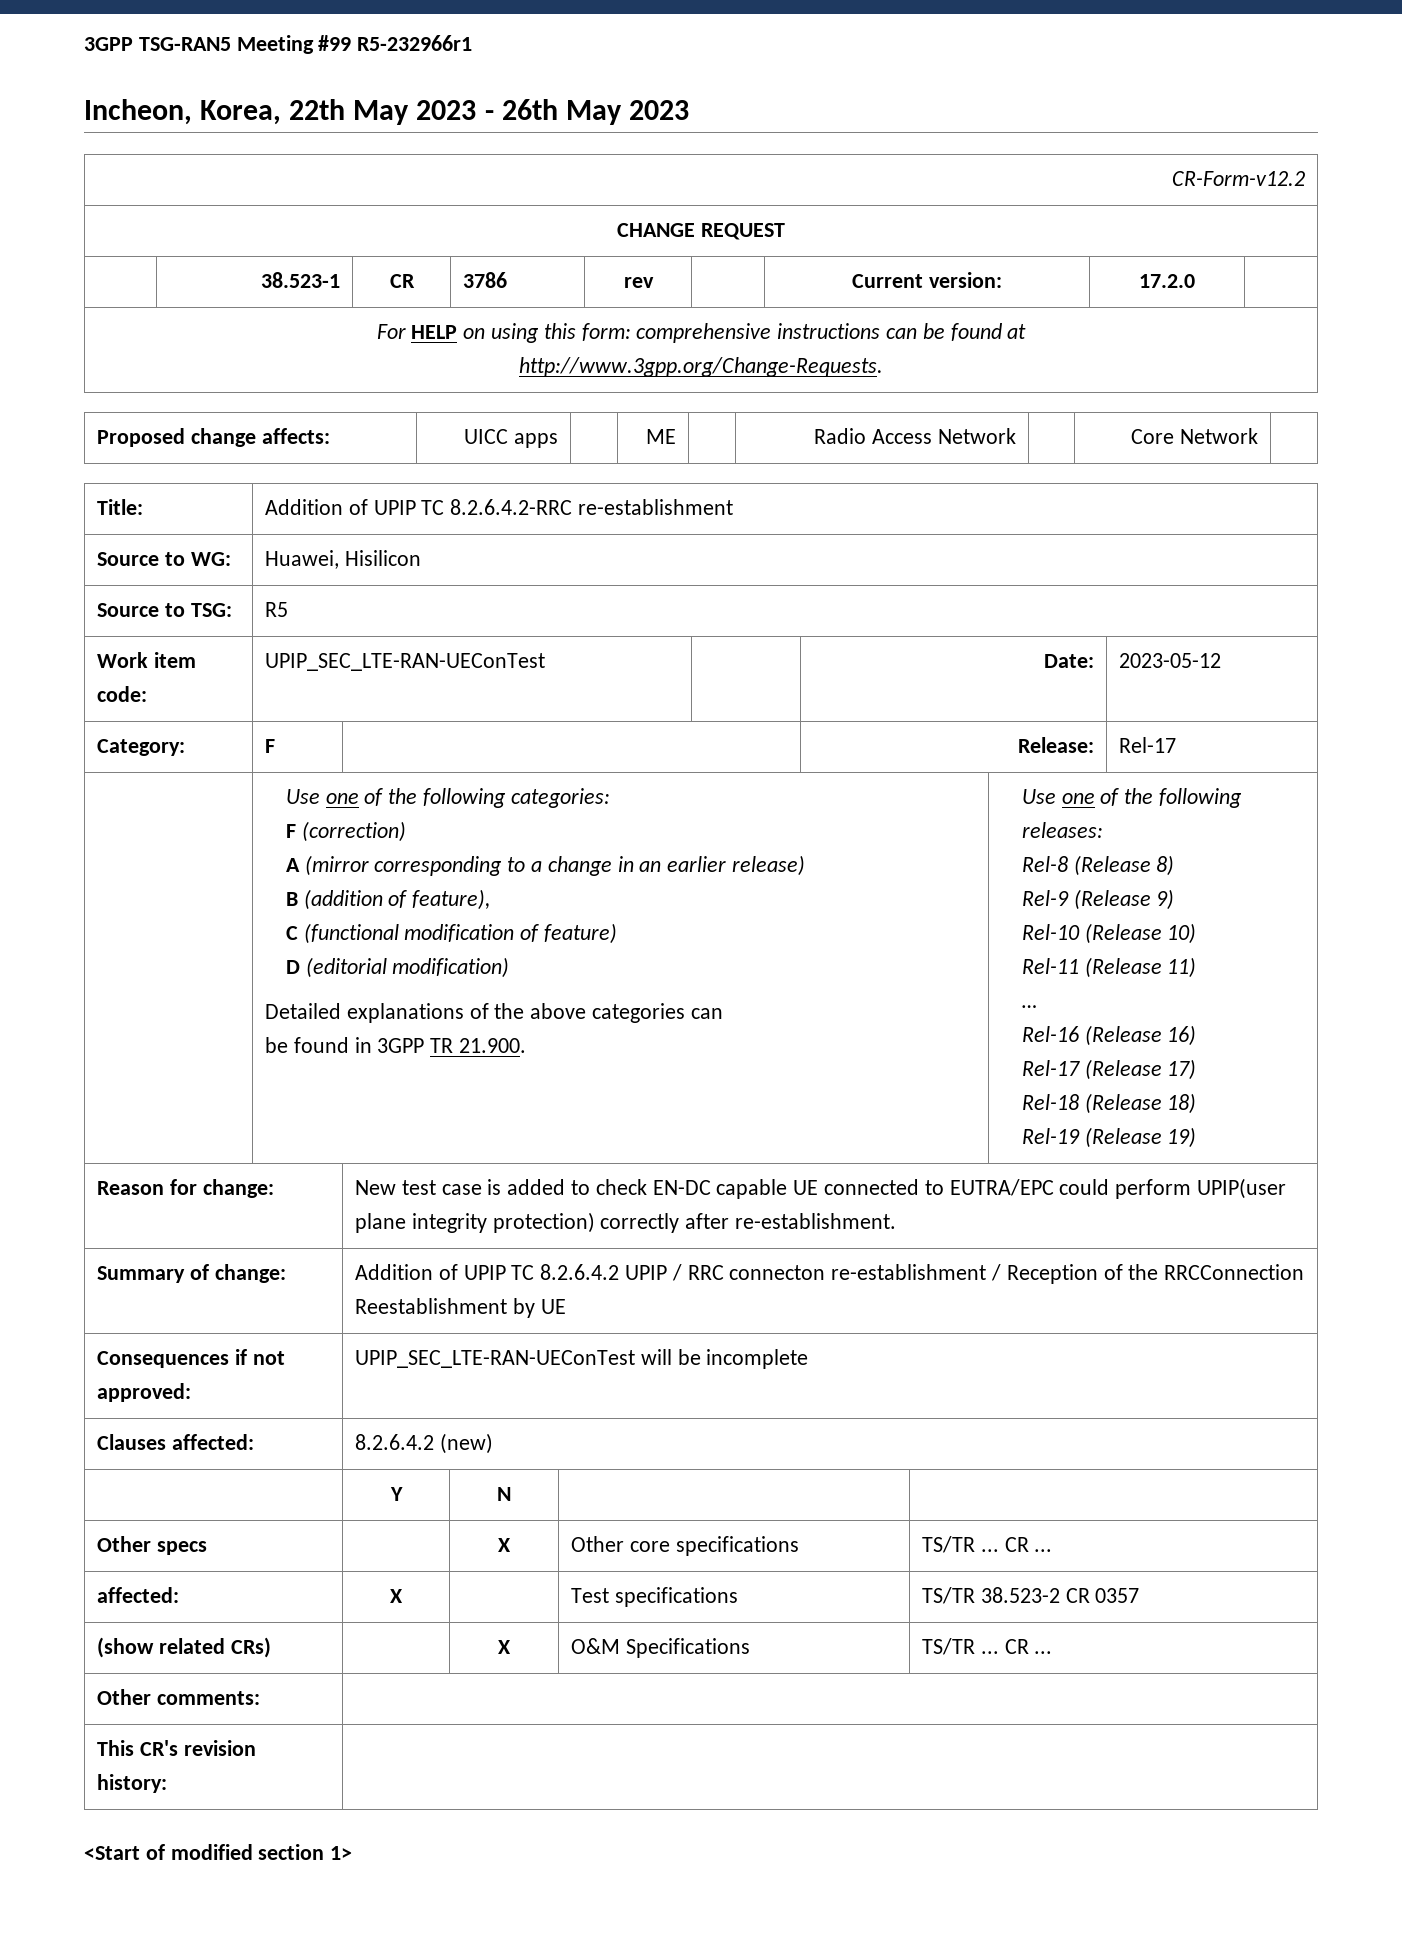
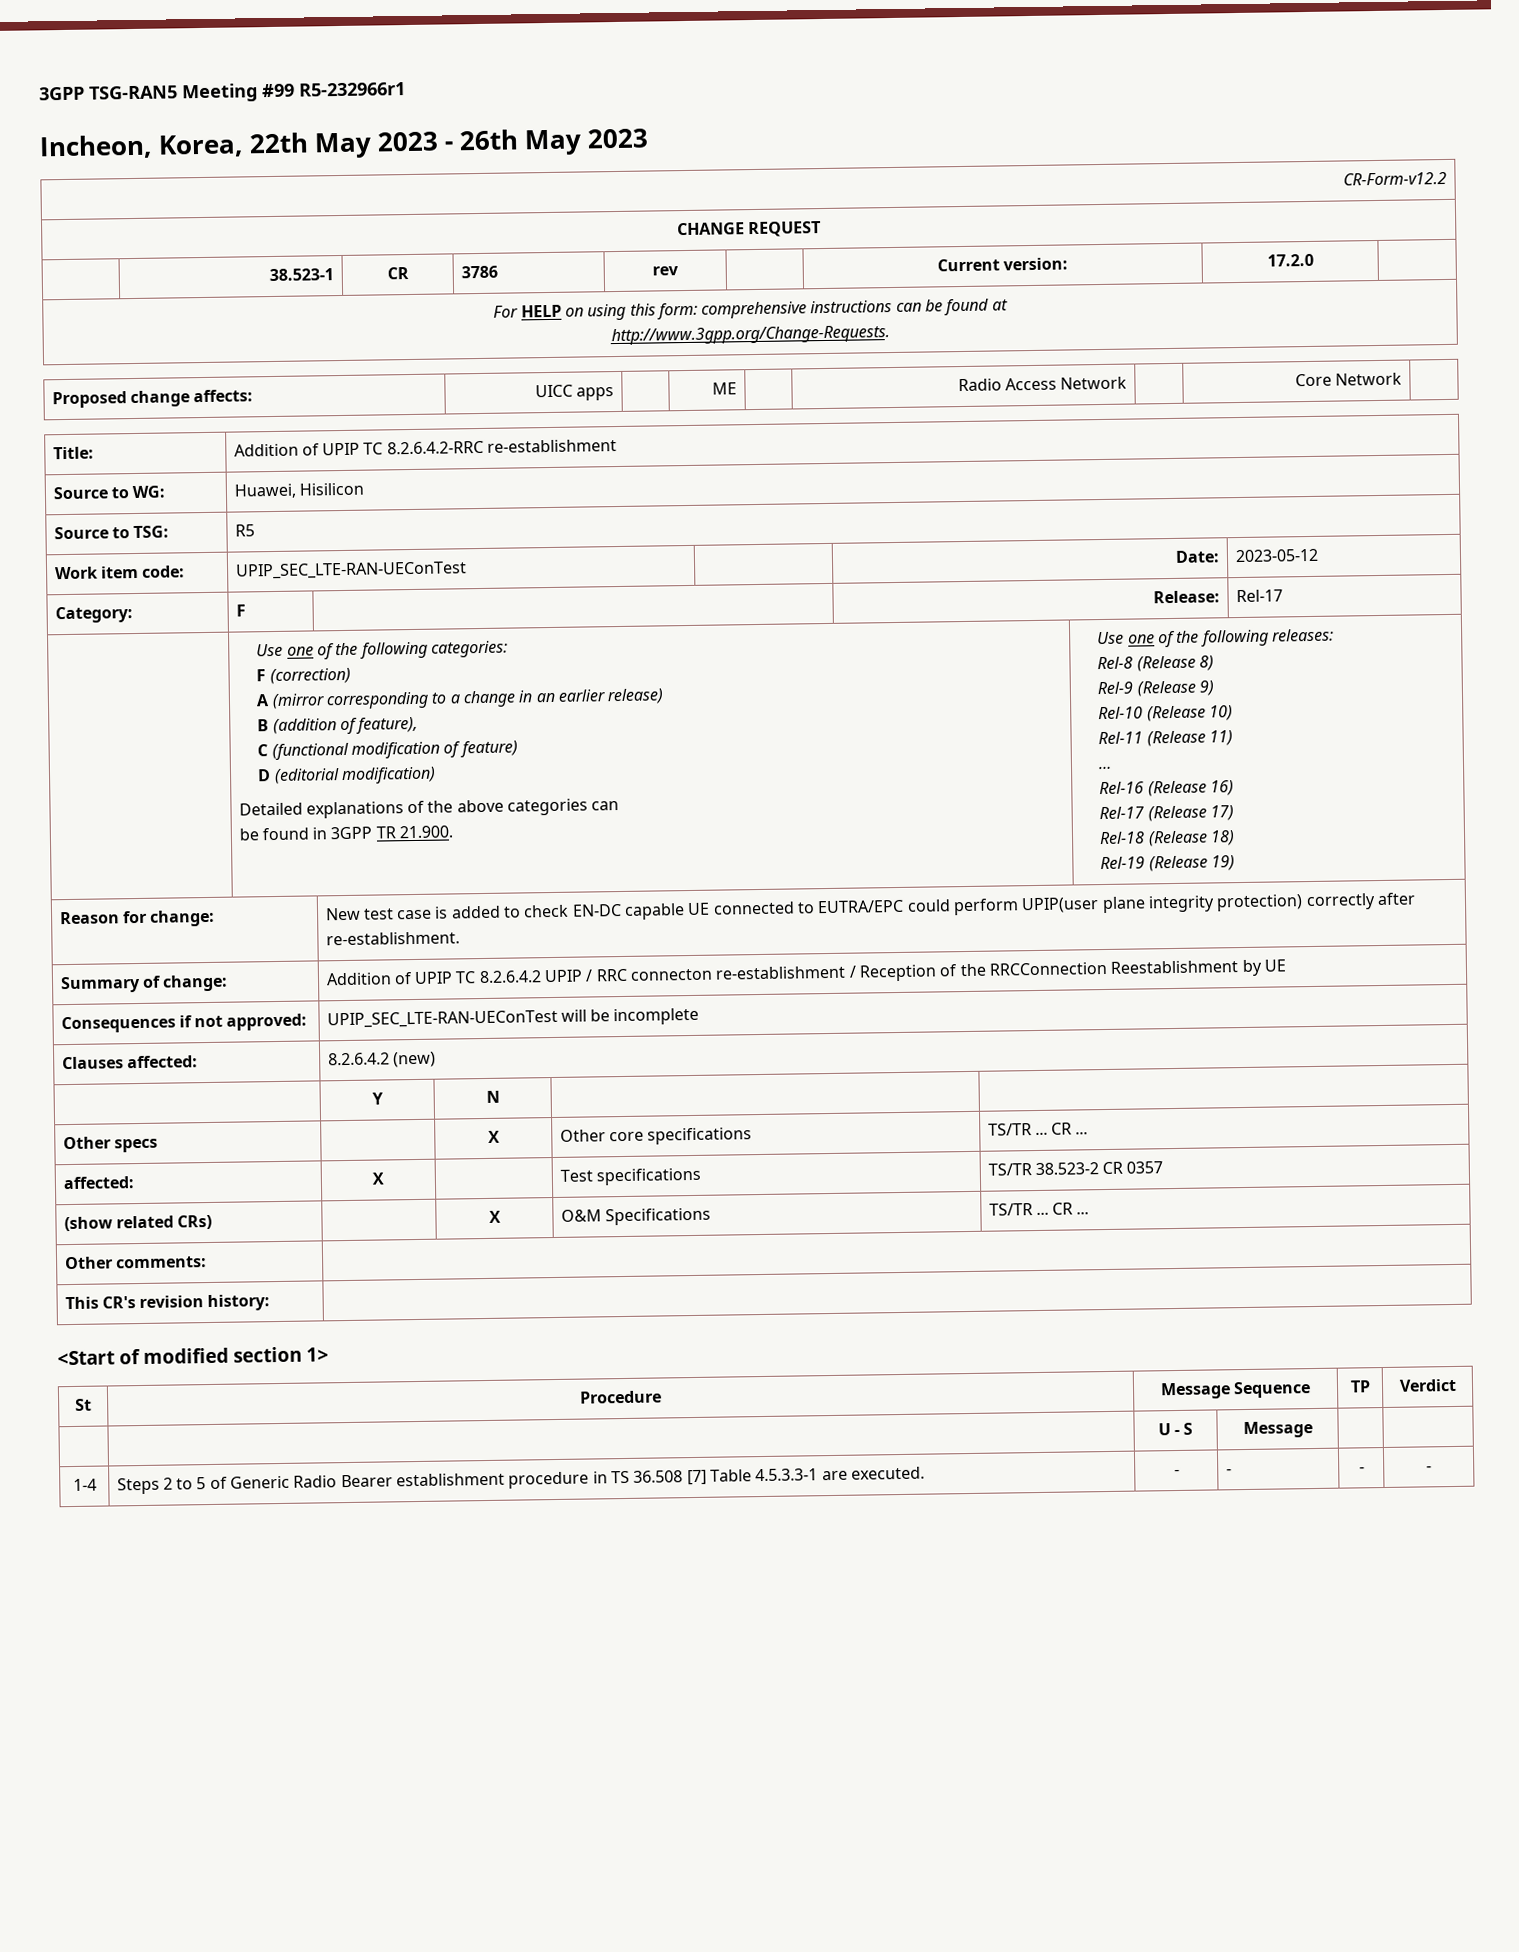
+ St | Procedure | Message Sequence | TP | Verdict
+ | | U - S | Message | |
+ 1-4 | Steps 2 to 5 of Generic Radio Bearer establishment procedure in TS 36.508 [7] Table 4.5.3.3-1 are executed. | - | - | - | -

